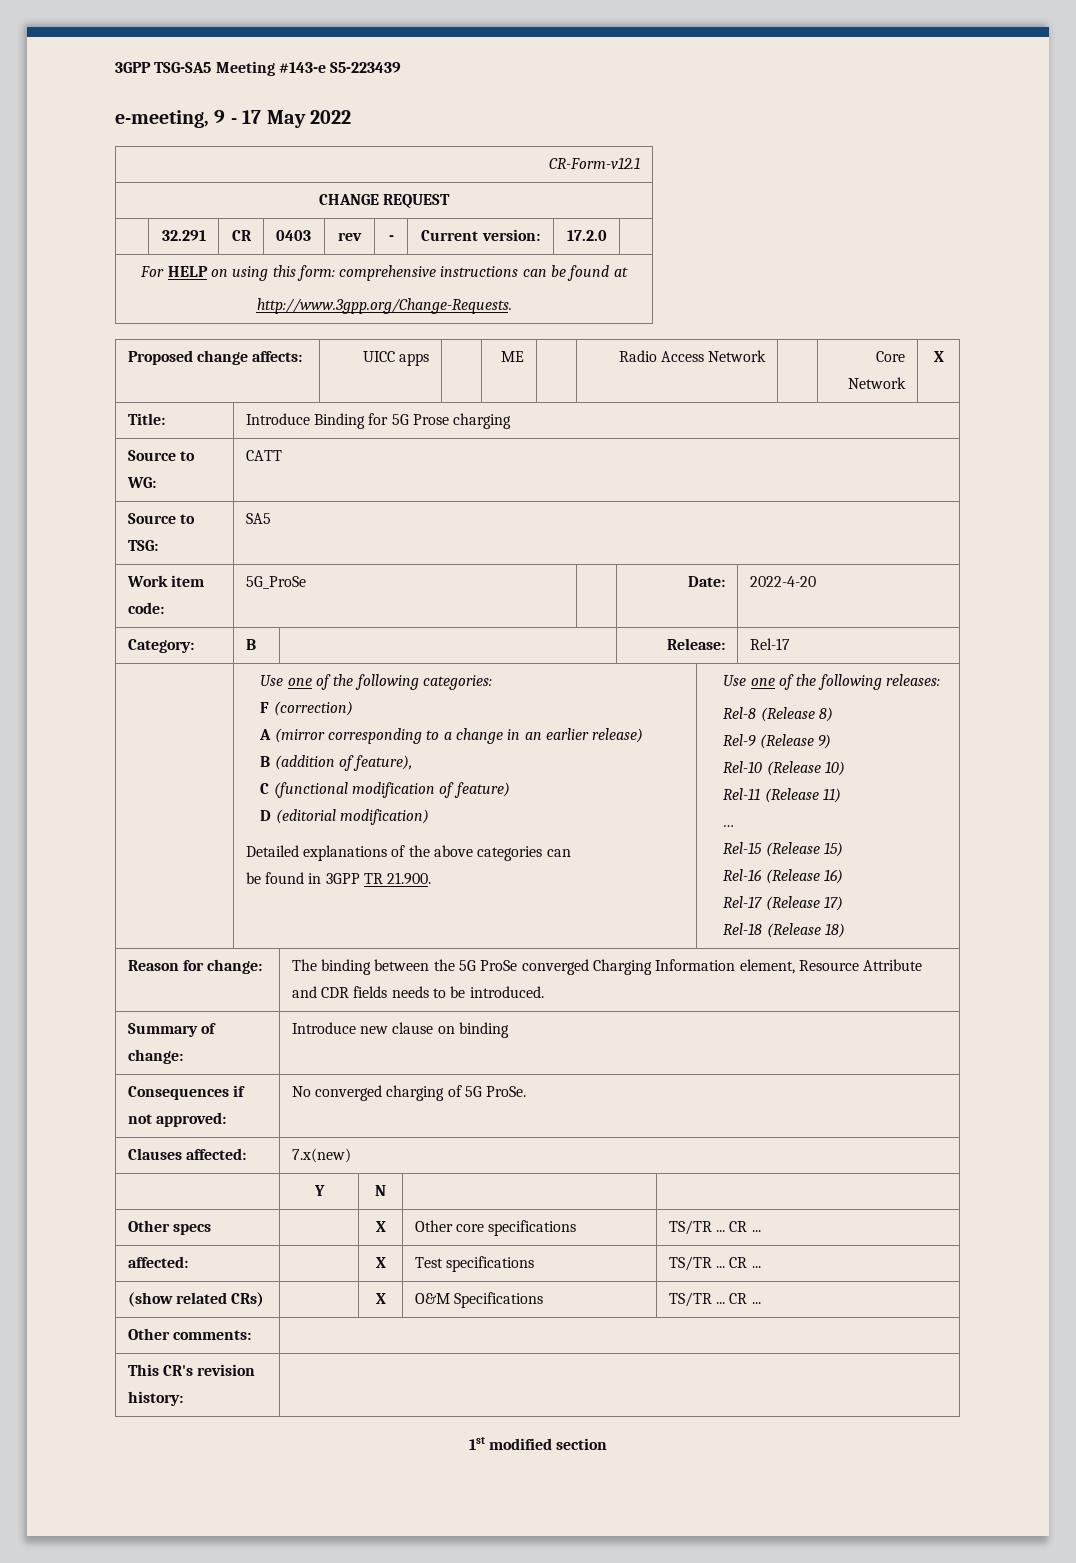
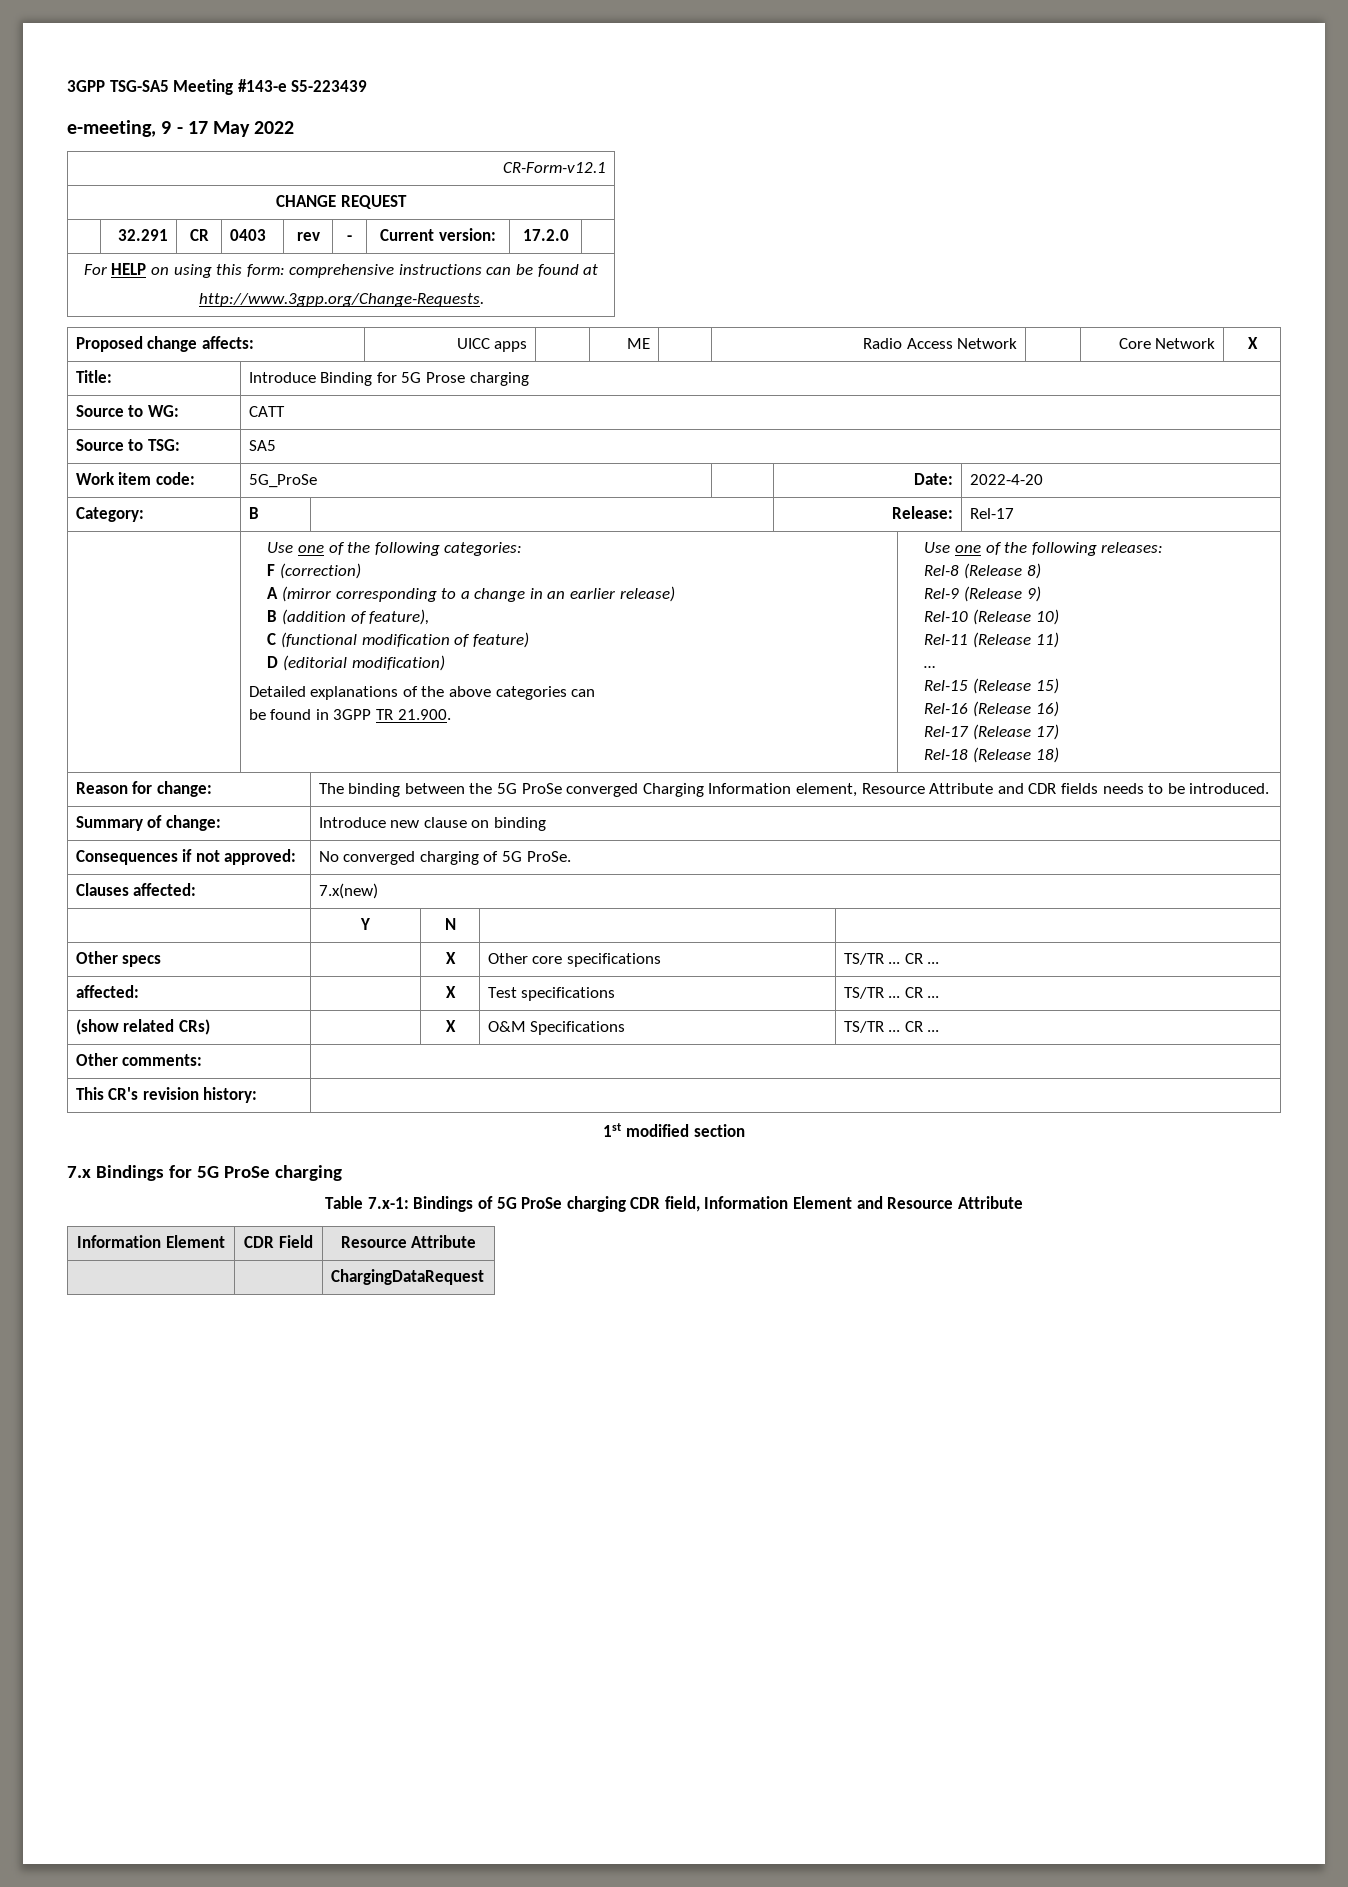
+ 7.x Bindings for 5G ProSe charging
+ Table 7.x-1: Bindings of 5G ProSe charging CDR field, Information Element and Resource Attribute
+ Information Element | CDR Field | Resource Attribute
+ | | ChargingDataRequest

